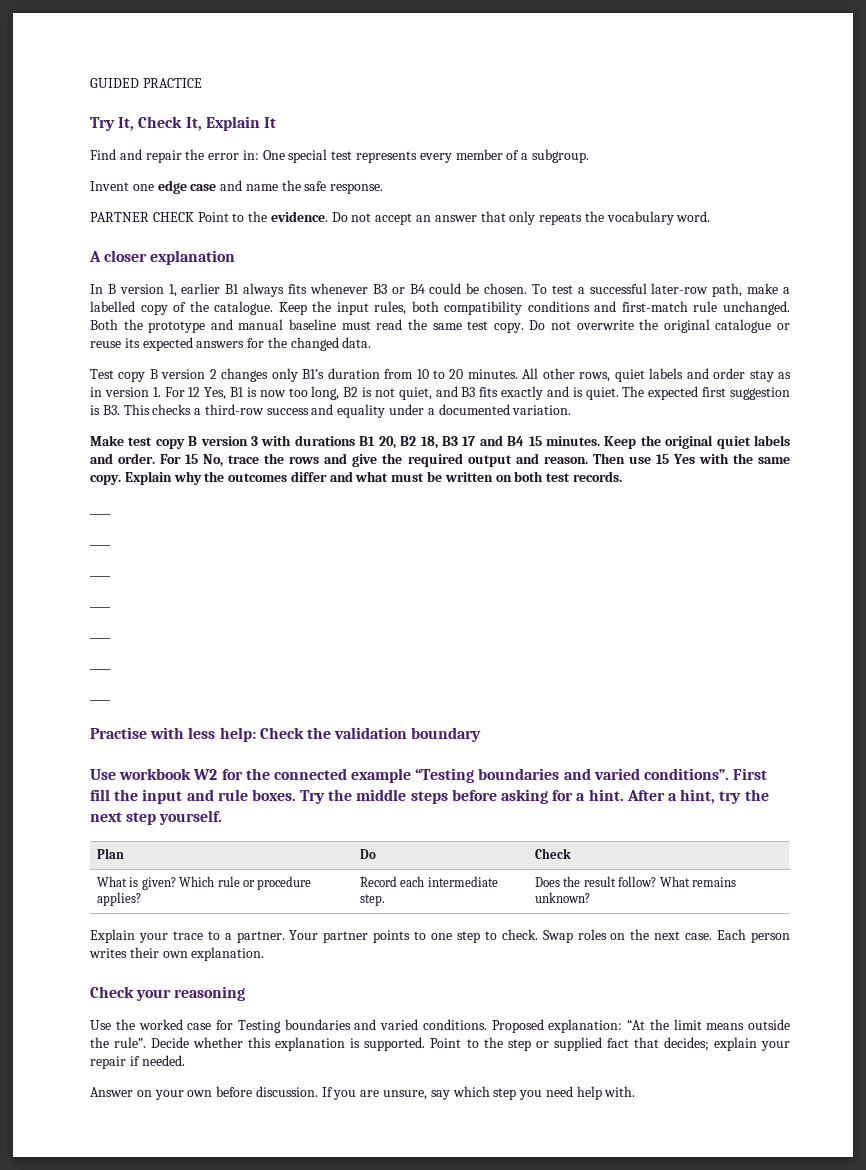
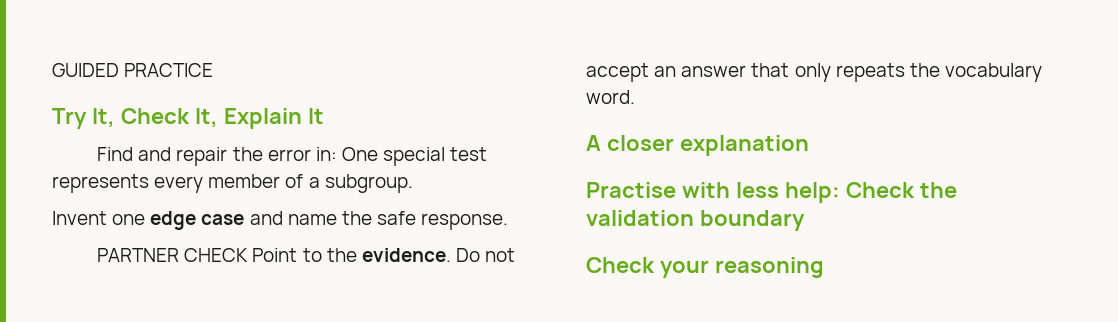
- In B version 1, earlier B1 always fits whenever B3 or B4 could be chosen. To test a successful later-row path, make a labelled copy of the catalogue. Keep the input rules, both compatibility conditions and first-match rule unchanged. Both the prototype and manual baseline must read the same test copy. Do not overwrite the original catalogue or reuse its expected answers for the changed data.
- Test copy B version 2 changes only B1’s duration from 10 to 20 minutes. All other rows, quiet labels and order stay as in version 1. For 12 Yes, B1 is now too long, B2 is not quiet, and B3 fits exactly and is quiet. The expected first suggestion is B3. This checks a third-row success and equality under a documented variation.
- Make test copy B version 3 with durations B1 20, B2 18, B3 17 and B4 15 minutes. Keep the original quiet labels and order. For 15 No, trace the rows and give the required output and reason. Then use 15 Yes with the same copy. Explain why the outcomes differ and what must be written on both test records.
- ____
- ____
- ____
- ____
- ____
- ____
- ____
- Use workbook W2 for the connected example “Testing boundaries and varied conditions”. First fill the input and rule boxes. Try the middle steps before asking for a hint. After a hint, try the next step yourself.
- Plan | Do | Check
- What is given? Which rule or procedure applies? | Record each intermediate step. | Does the result follow? What remains unknown?
- Explain your trace to a partner. Your partner points to one step to check. Swap roles on the next case. Each person writes their own explanation.
  Check your reasoning
- Use the worked case for Testing boundaries and varied conditions. Proposed explanation: “At the limit means outside the rule”. Decide whether this explanation is supported. Point to the step or supplied fact that decides; explain your repair if needed.
- Answer on your own before discussion. If you are unsure, say which step you need help with.

